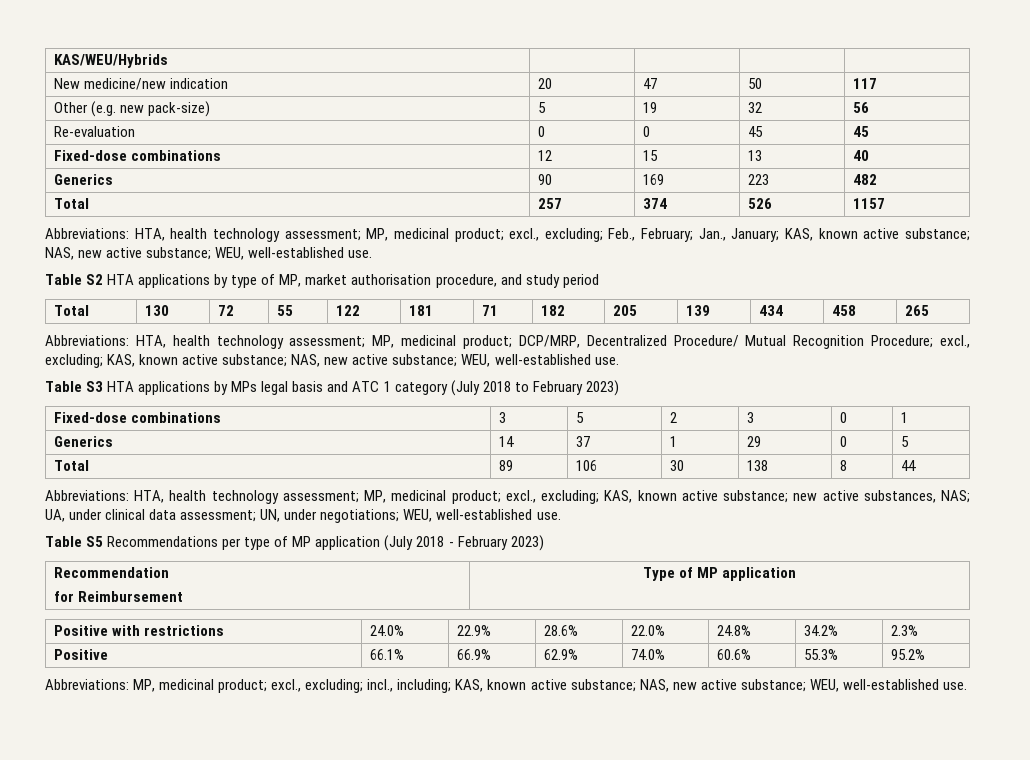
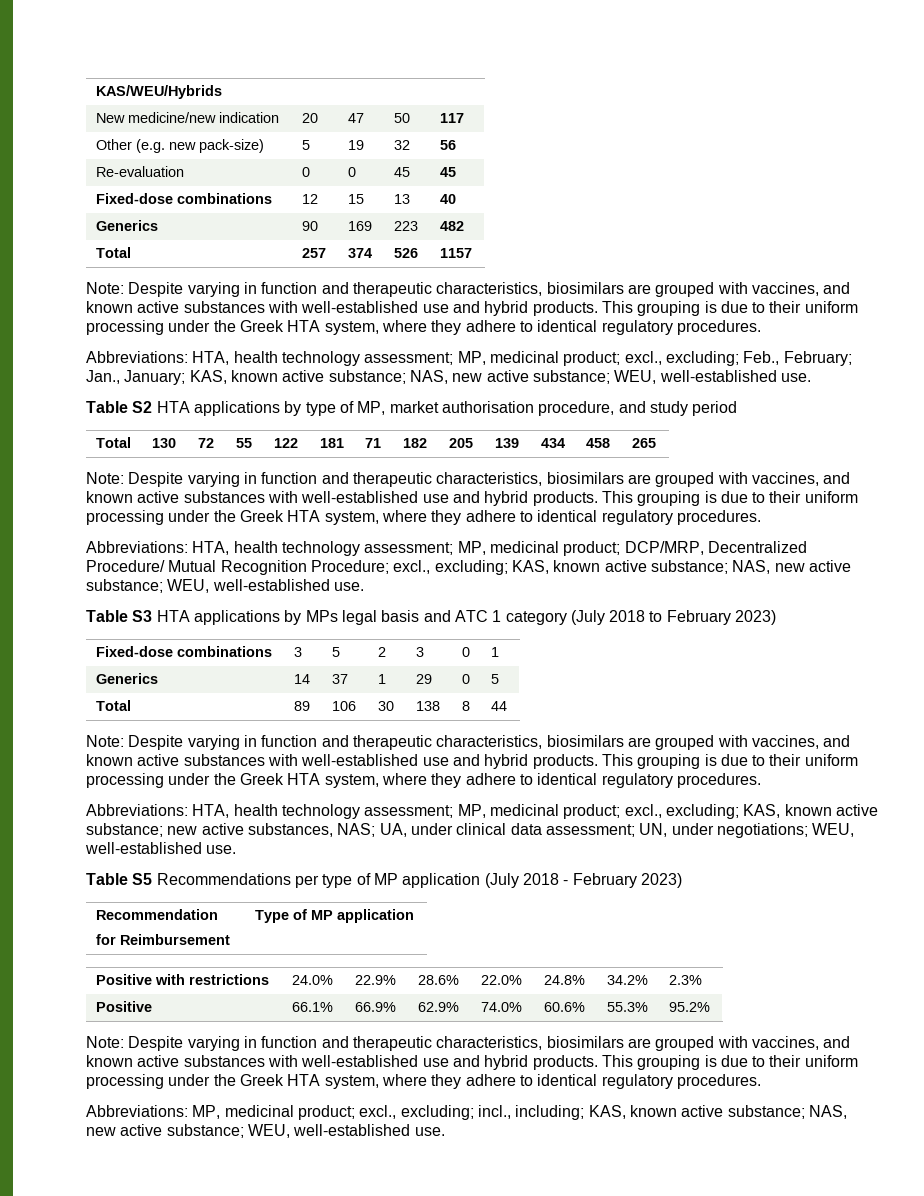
  Total | 257 | 374 | 526 | 1157
+ Note: Despite varying in function and therapeutic characteristics, biosimilars are grouped with vaccines, and known active substances with well-established use and hybrid products. This grouping is due to their uniform processing under the Greek HTA system, where they adhere to identical regulatory procedures.
  Total | 130 | 72 | 55 | 122 | 181 | 71 | 182 | 205 | 139 | 434 | 458 | 265
+ Note: Despite varying in function and therapeutic characteristics, biosimilars are grouped with vaccines, and known active substances with well-established use and hybrid products. This grouping is due to their uniform processing under the Greek HTA system, where they adhere to identical regulatory procedures.
  Total | 89 | 106 | 30 | 138 | 8 | 44
+ Note: Despite varying in function and therapeutic characteristics, biosimilars are grouped with vaccines, and known active substances with well-established use and hybrid products. This grouping is due to their uniform processing under the Greek HTA system, where they adhere to identical regulatory procedures.
  Positive | 66.1% | 66.9% | 62.9% | 74.0% | 60.6% | 55.3% | 95.2%
+ Note: Despite varying in function and therapeutic characteristics, biosimilars are grouped with vaccines, and known active substances with well-established use and hybrid products. This grouping is due to their uniform processing under the Greek HTA system, where they adhere to identical regulatory procedures.

